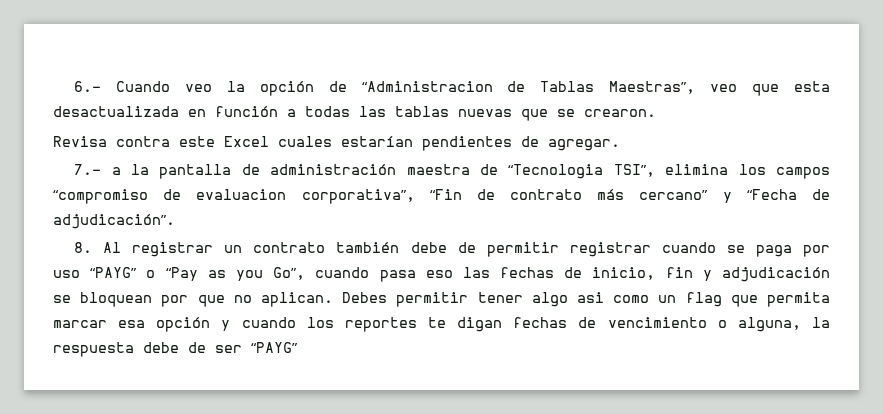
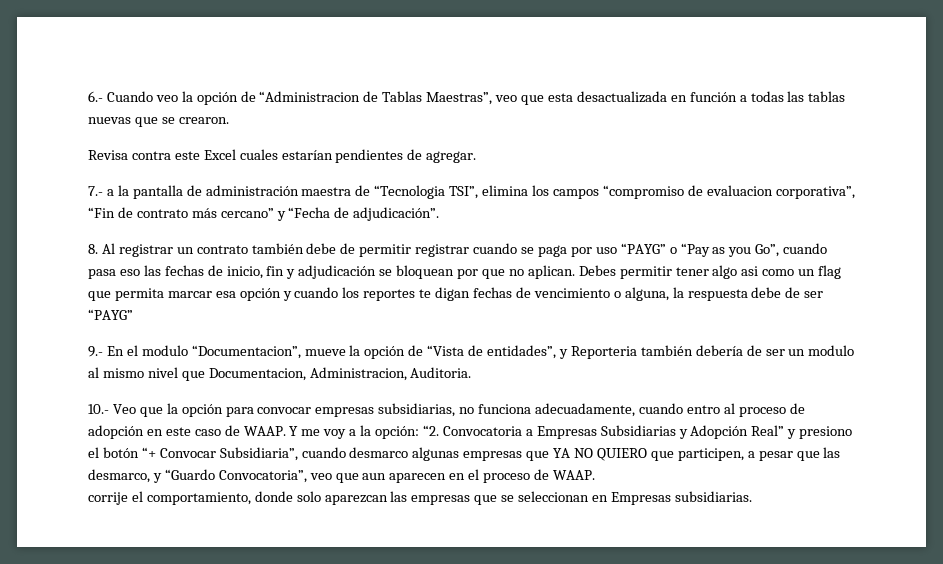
+ 9.- En el modulo “Documentacion”, mueve la opción de “Vista de entidades”, y Reporteria también debería de ser un modulo al mismo nivel que Documentacion, Administracion, Auditoria.
+ 10.- Veo que la opción para convocar empresas subsidiarias, no funciona adecuadamente, cuando entro al proceso de adopción en este caso de WAAP. Y me voy a la opción: “2. Convocatoria a Empresas Subsidiarias y Adopción Real” y presiono el botón “+ Convocar Subsidiaria”, cuando desmarco algunas empresas que YA NO QUIERO que participen, a pesar que las desmarco, y “Guardo Convocatoria”, veo que aun aparecen en el proceso de WAAP.
+ corrije el comportamiento, donde solo aparezcan las empresas que se seleccionan en Empresas subsidiarias.

